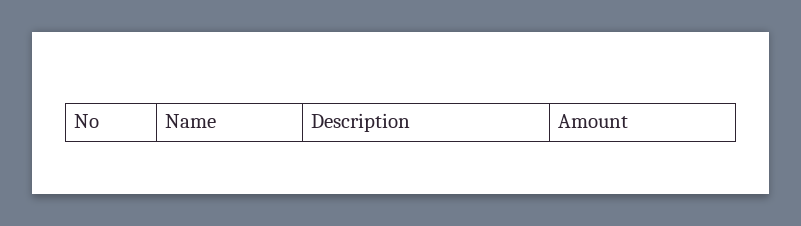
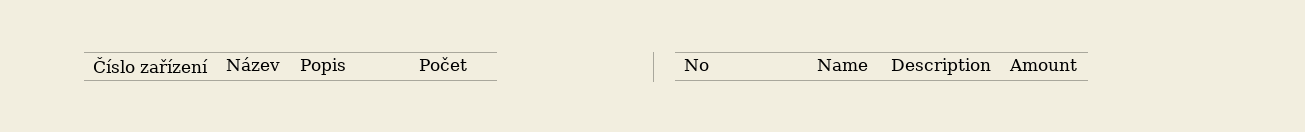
+ Číslo zařízení | Název | Popis | Počet

